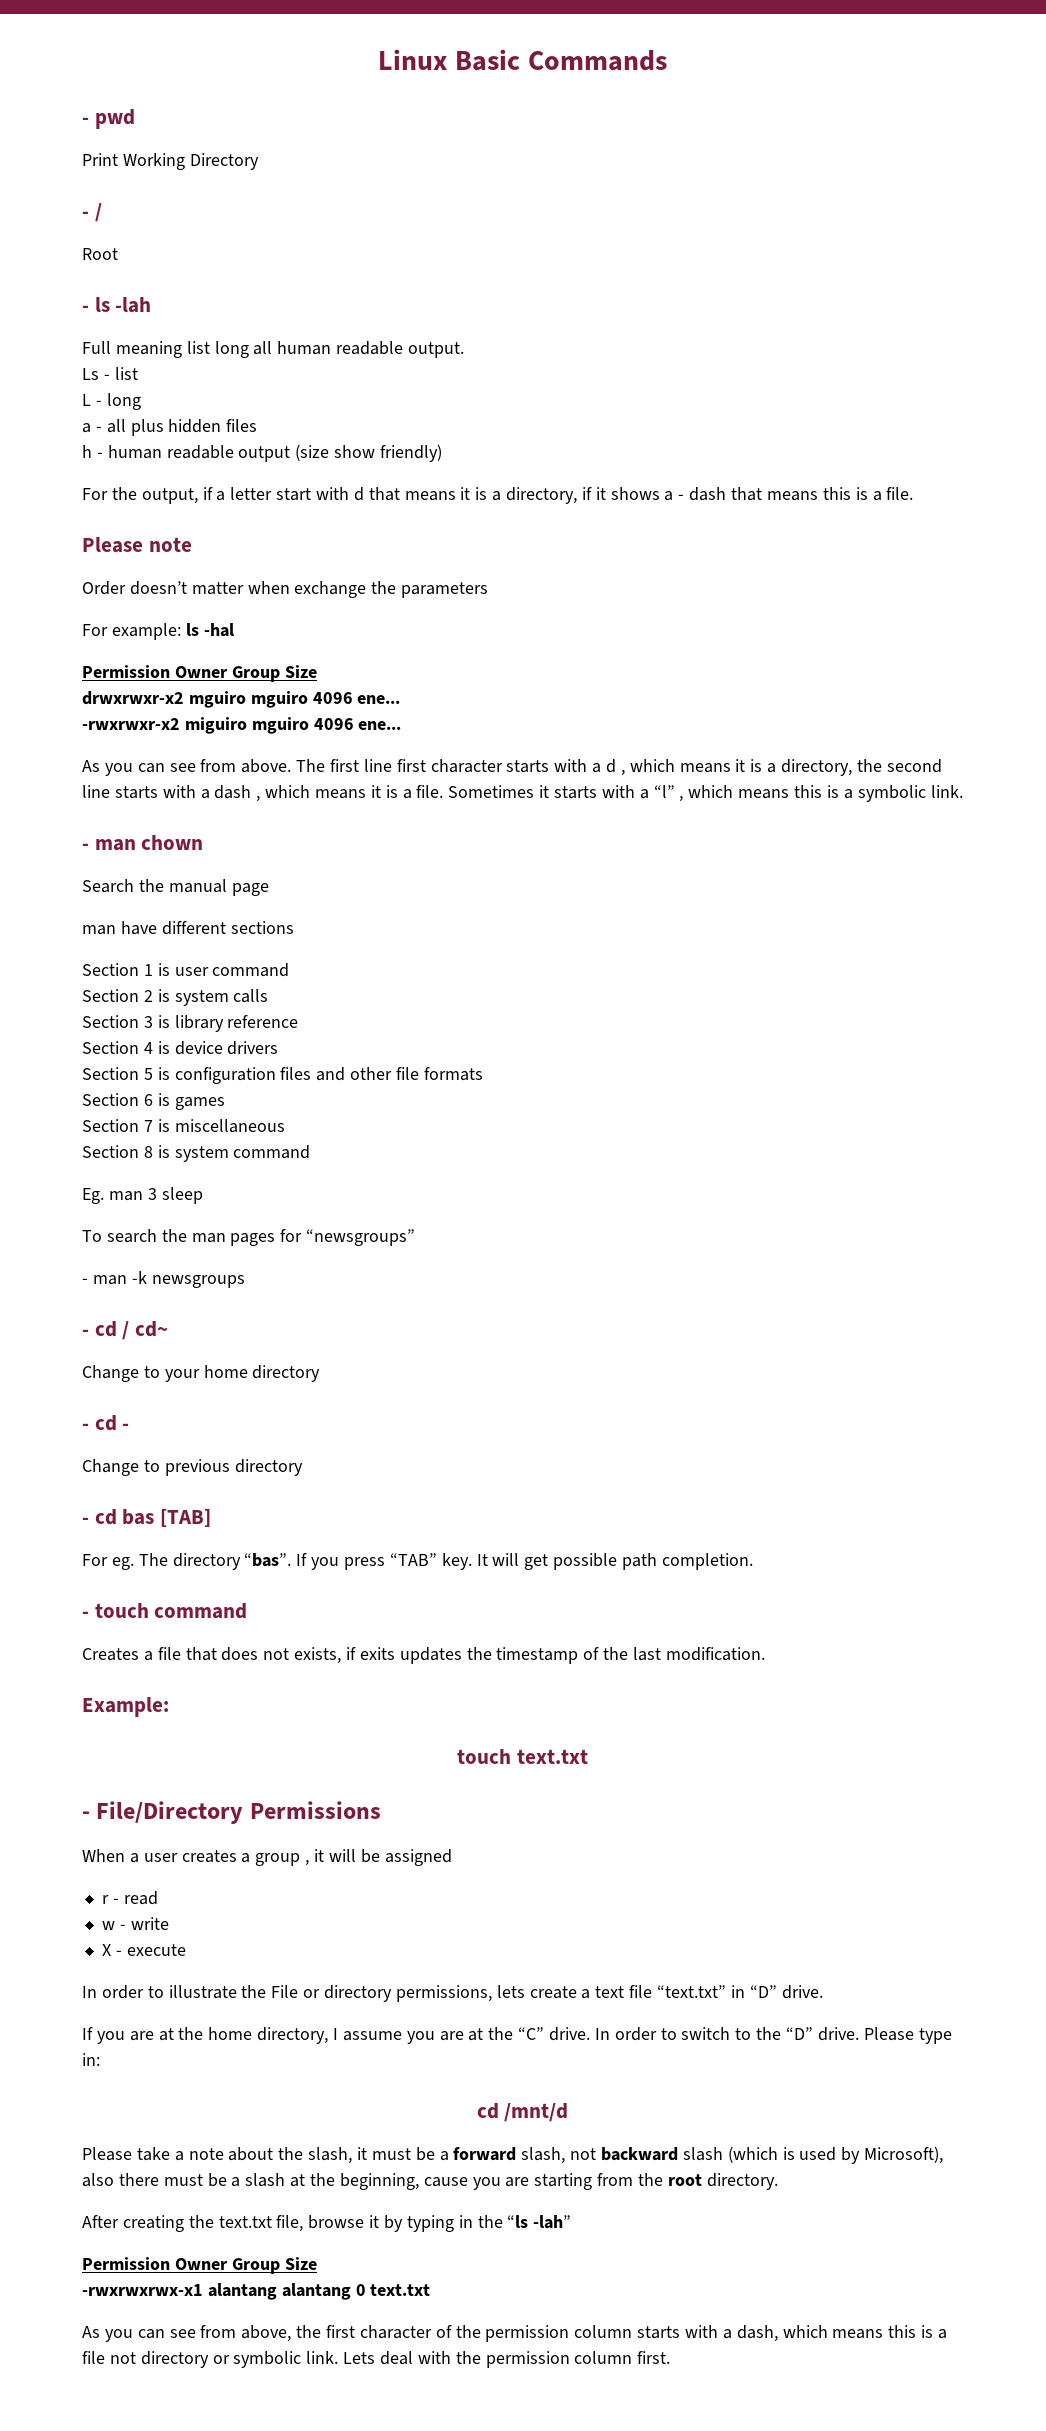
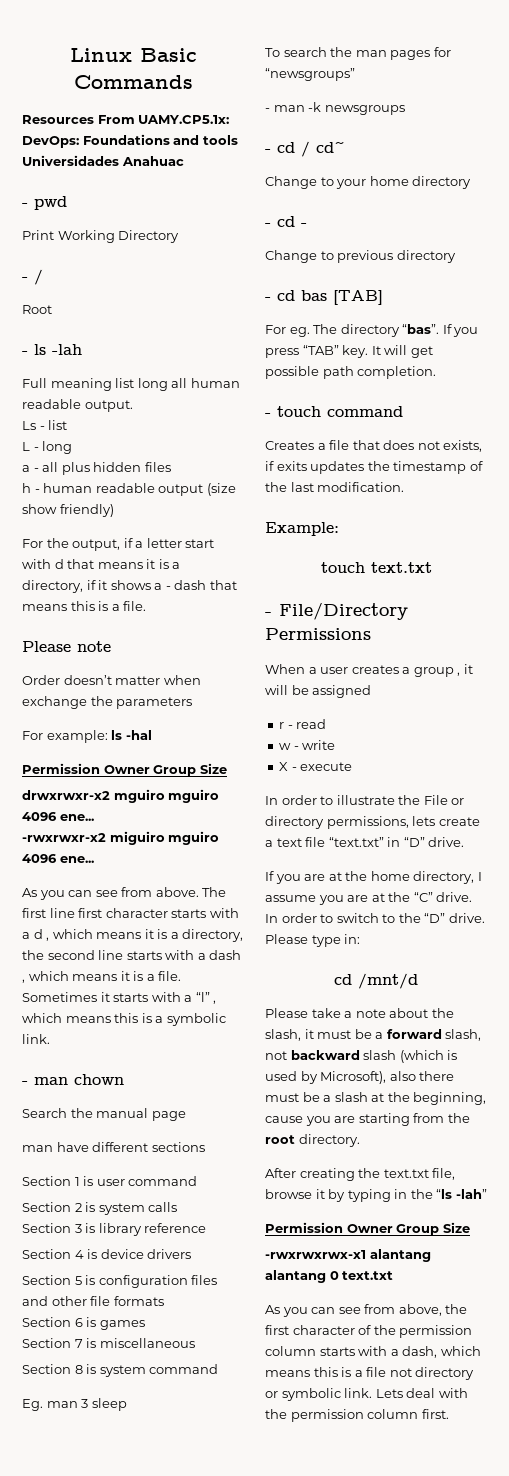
+ Resources From UAMY.CP5.1x: DevOps: Foundations and tools Universidades Anahuac

